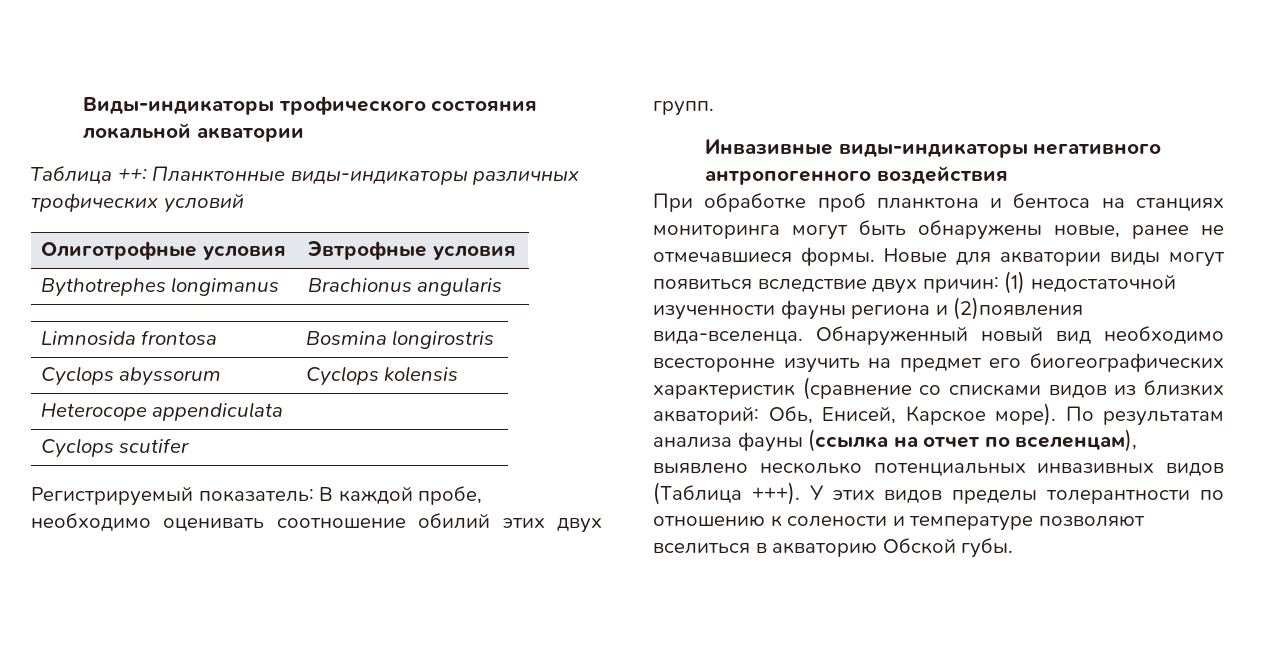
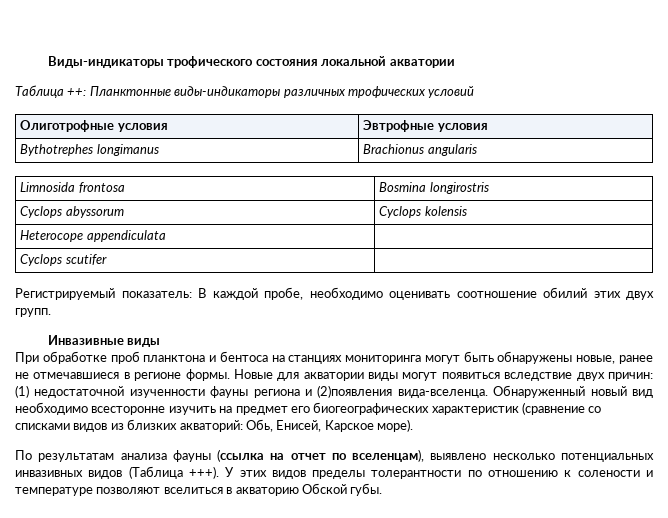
- Инвазивные виды-индикаторы негативного антропогенного воздействия
+ Инвазивные виды
- При обработке проб планктона и бентоса на станциях мониторинга могут быть обнаружены новые, ранее не отмечавшиеся формы.
+ При обработке проб планктона и бентоса на станциях мониторинга могут быть обнаружены новые, ранее не отмечавшиеся в регионе формы.
- Обнаруженный новый вид необходимо всесторонне изучить на предмет его биогеографических характеристик (сравнение со списками видов из близких акваторий: Обь, Енисей, Карское море). По результатам анализа фауны (ссылка на отчет по вселенцам), выявлено несколько потенциальных инвазивных видов (Таблица +++).
+ Обнаруженный новый вид необходимо всесторонне изучить на предмет его биогеографических характеристик (сравнение со списками видов из близких акваторий: Обь, Енисей, Карское море).
+ По результатам анализа фауны (ссылка на отчет по вселенцам), выявлено несколько потенциальных инвазивных видов (Таблица +++).

